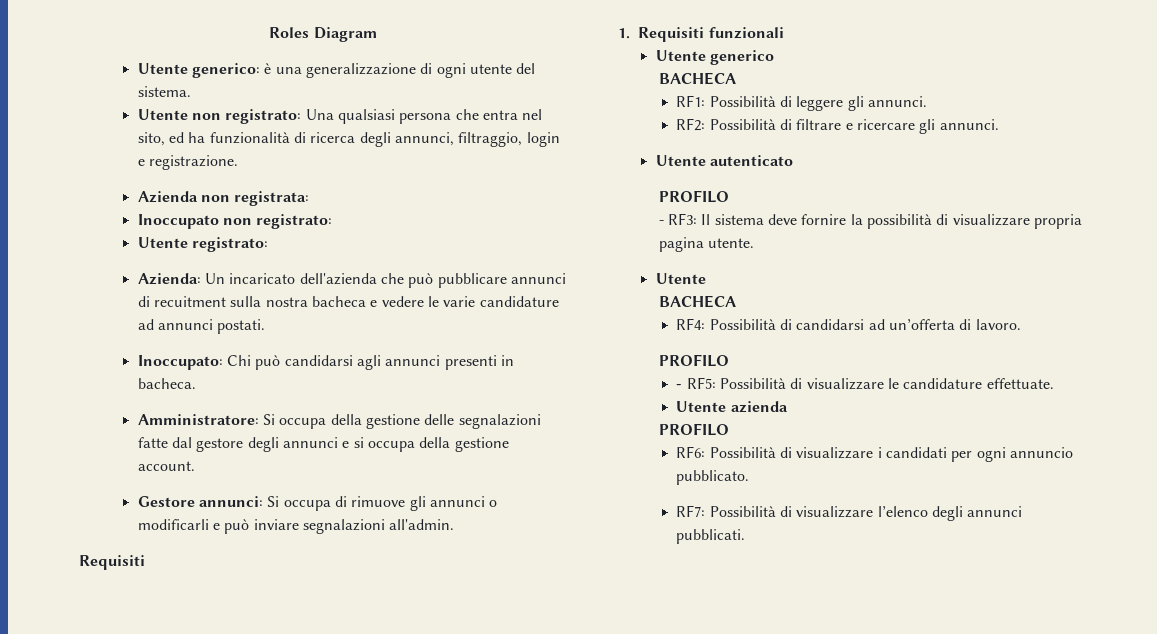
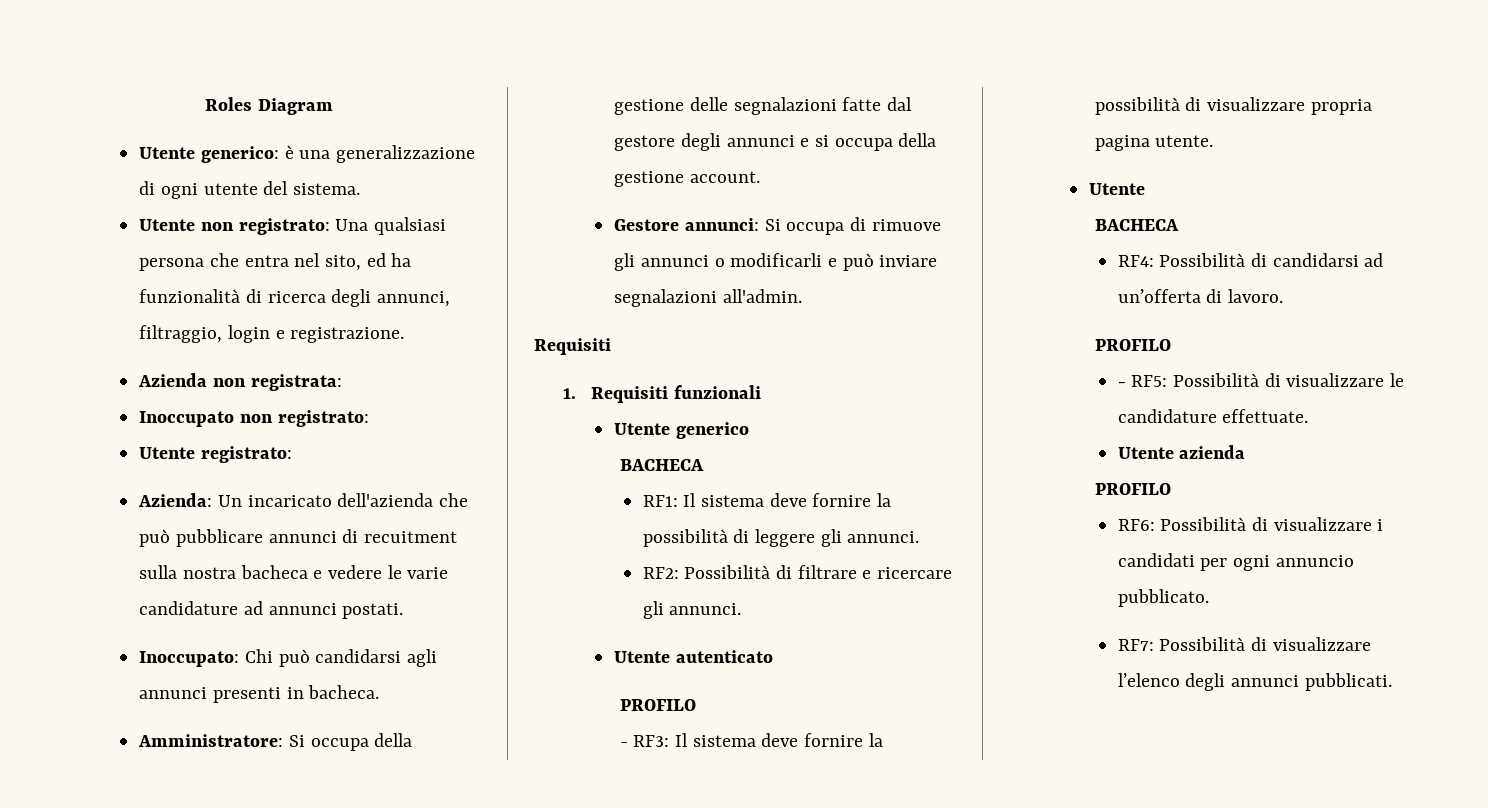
- RF1: Possibilità di leggere gli annunci.
+ RF1: Il sistema deve fornire la possibilità di leggere gli annunci.

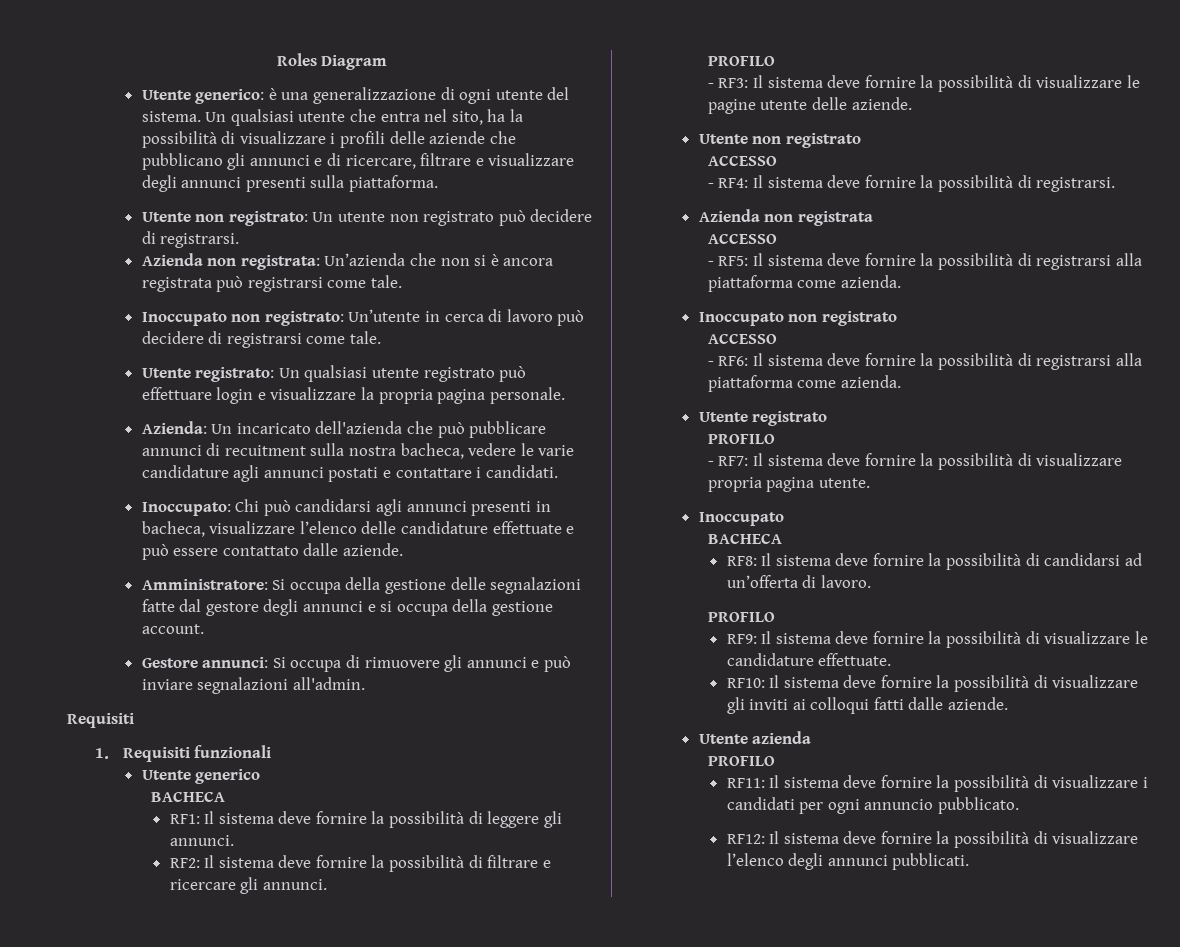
- Utente generico: è una generalizzazione di ogni utente del sistema.
- Utente non registrato: Una qualsiasi persona che entra nel sito, ed ha funzionalità di ricerca degli annunci, filtraggio, login e registrazione.
- Azienda non registrata:
- Inoccupato non registrato:
- Utente registrato:
+ Utente generico: è una generalizzazione di ogni utente del sistema. Un qualsiasi utente che entra nel sito, ha la possibilità di visualizzare i profili delle aziende che pubblicano gli annunci e di ricercare, filtrare e visualizzare degli annunci presenti sulla piattaforma.
+ Utente non registrato: Un utente non registrato può decidere di registrarsi.
+ Azienda non registrata: Un’azienda che non si è ancora registrata può registrarsi come tale.
+ Inoccupato non registrato: Un’utente in cerca di lavoro può decidere di registrarsi come tale.
+ Utente registrato: Un qualsiasi utente registrato può effettuare login e visualizzare la propria pagina personale.
- Azienda: Un incaricato dell'azienda che può pubblicare annunci di recuitment sulla nostra bacheca e vedere le varie candidature ad annunci postati.
+ Azienda: Un incaricato dell'azienda che può pubblicare annunci di recuitment sulla nostra bacheca, vedere le varie candidature agli annunci postati e contattare i candidati.
- Inoccupato: Chi può candidarsi agli annunci presenti in bacheca.
+ Inoccupato: Chi può candidarsi agli annunci presenti in bacheca, visualizzare l’elenco delle candidature effettuate e può essere contattato dalle aziende.
- Gestore annunci: Si occupa di rimuove gli annunci o modificarli e può inviare segnalazioni all'admin.
+ Gestore annunci: Si occupa di rimuovere gli annunci e può inviare segnalazioni all'admin.
- RF2: Possibilità di filtrare e ricercare gli annunci.
+ RF2: Il sistema deve fornire la possibilità di filtrare e ricercare gli annunci.
- Utente autenticato
- - RF3: Il sistema deve fornire la possibilità di visualizzare propria pagina utente.
- Utente
+ - RF3: Il sistema deve fornire la possibilità di visualizzare le pagine utente delle aziende.
+ Utente non registrato
+ ACCESSO
+ - RF4: Il sistema deve fornire la possibilità di registrarsi.
+ Azienda non registrata
+ ACCESSO
+ - RF5: Il sistema deve fornire la possibilità di registrarsi alla piattaforma come azienda.
+ Inoccupato non registrato
+ ACCESSO
+ - RF6: Il sistema deve fornire la possibilità di registrarsi alla piattaforma come azienda.
+ Utente registrato
+ PROFILO
+ - RF7: Il sistema deve fornire la possibilità di visualizzare propria pagina utente.
+ Inoccupato
  BACHECA
- RF4: Possibilità di candidarsi ad un’offerta di lavoro.
+ RF8: Il sistema deve fornire la possibilità di candidarsi ad un’offerta di lavoro.
- - RF5: Possibilità di visualizzare le candidature effettuate.
+ RF9: Il sistema deve fornire la possibilità di visualizzare le candidature effettuate.
+ RF10: Il sistema deve fornire la possibilità di visualizzare gli inviti ai colloqui fatti dalle aziende.
  Utente azienda
  PROFILO
- RF6: Possibilità di visualizzare i candidati per ogni annuncio pubblicato.
+ RF11: Il sistema deve fornire la possibilità di visualizzare i candidati per ogni annuncio pubblicato.
- RF7: Possibilità di visualizzare l’elenco degli annunci pubblicati.
+ RF12: Il sistema deve fornire la possibilità di visualizzare l’elenco degli annunci pubblicati.

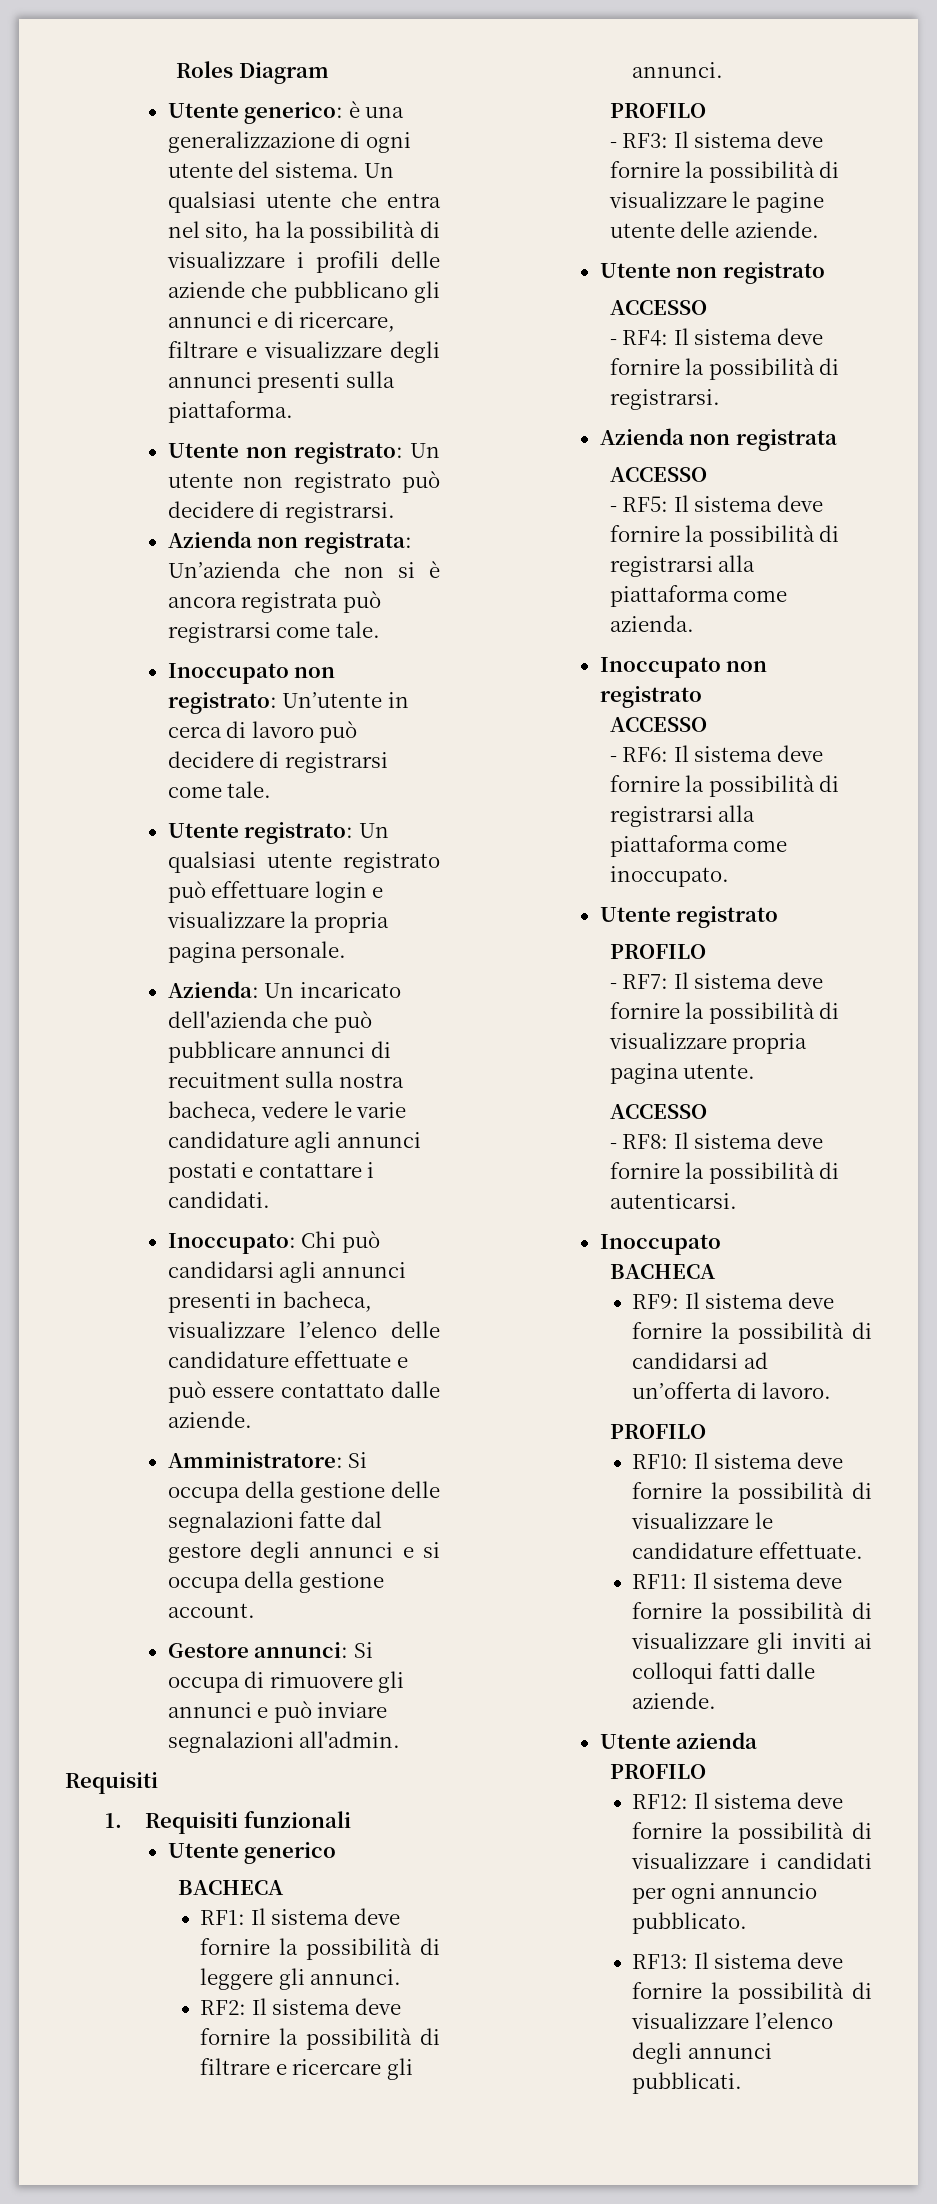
- - RF6: Il sistema deve fornire la possibilità di registrarsi alla piattaforma come azienda.
+ - RF6: Il sistema deve fornire la possibilità di registrarsi alla piattaforma come inoccupato.
  - RF7: Il sistema deve fornire la possibilità di visualizzare propria pagina utente.
+ ACCESSO
+ - RF8: Il sistema deve fornire la possibilità di autenticarsi.
- RF8: Il sistema deve fornire la possibilità di candidarsi ad un’offerta di lavoro.
+ RF9: Il sistema deve fornire la possibilità di candidarsi ad un’offerta di lavoro.
- RF9: Il sistema deve fornire la possibilità di visualizzare le candidature effettuate.
+ RF10: Il sistema deve fornire la possibilità di visualizzare le candidature effettuate.
- RF10: Il sistema deve fornire la possibilità di visualizzare gli inviti ai colloqui fatti dalle aziende.
+ RF11: Il sistema deve fornire la possibilità di visualizzare gli inviti ai colloqui fatti dalle aziende.
- RF11: Il sistema deve fornire la possibilità di visualizzare i candidati per ogni annuncio pubblicato.
+ RF12: Il sistema deve fornire la possibilità di visualizzare i candidati per ogni annuncio pubblicato.
- RF12: Il sistema deve fornire la possibilità di visualizzare l’elenco degli annunci pubblicati.
+ RF13: Il sistema deve fornire la possibilità di visualizzare l’elenco degli annunci pubblicati.

